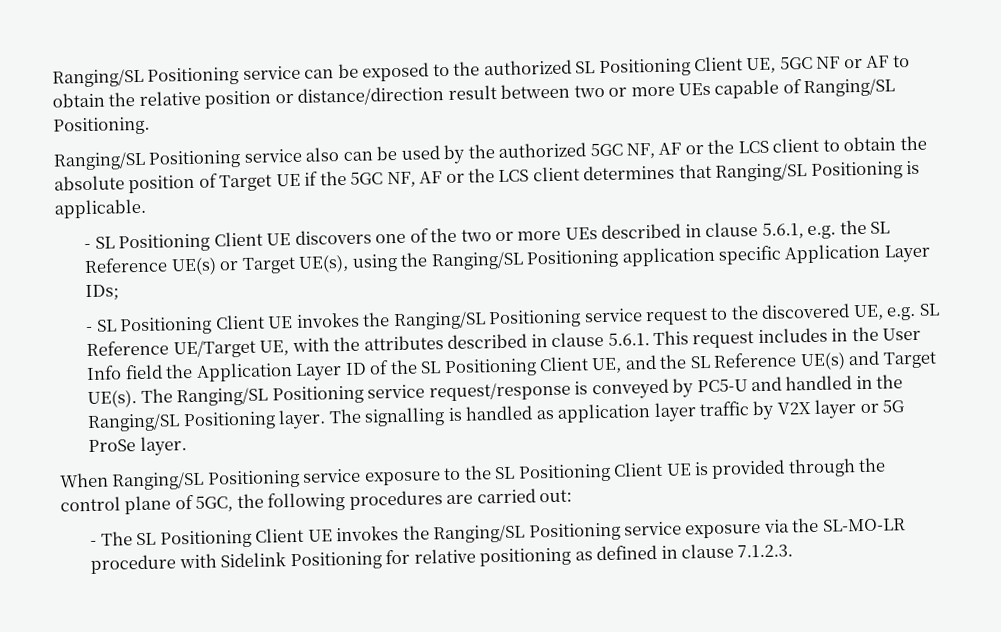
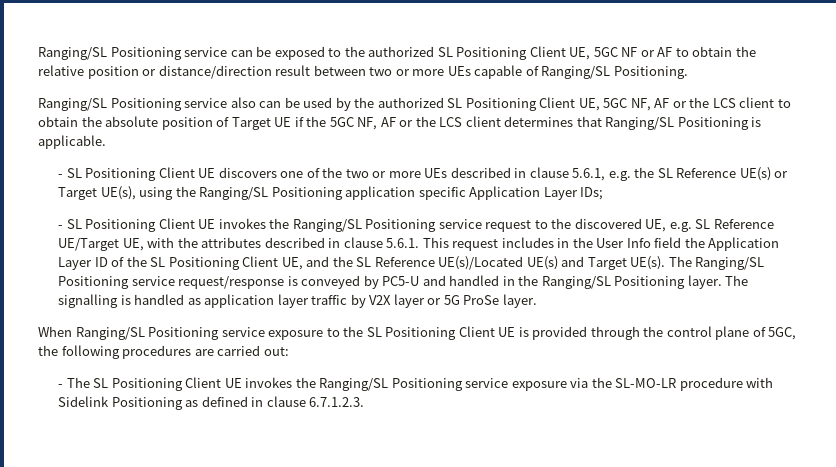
- Ranging/SL Positioning service also can be used by the authorized 5GC NF, AF or the LCS client to obtain the absolute position of Target UE if the 5GC NF, AF or the LCS client determines that Ranging/SL Positioning is applicable.
+ Ranging/SL Positioning service also can be used by the authorized SL Positioning Client UE, 5GC NF, AF or the LCS client to obtain the absolute position of Target UE if the 5GC NF, AF or the LCS client determines that Ranging/SL Positioning is applicable.
- - SL Positioning Client UE invokes the Ranging/SL Positioning service request to the discovered UE, e.g. SL Reference UE/Target UE, with the attributes described in clause 5.6.1. This request includes in the User Info field the Application Layer ID of the SL Positioning Client UE, and the SL Reference UE(s) and Target UE(s).
+ - SL Positioning Client UE invokes the Ranging/SL Positioning service request to the discovered UE, e.g. SL Reference UE/Target UE, with the attributes described in clause 5.6.1. This request includes in the User Info field the Application Layer ID of the SL Positioning Client UE, and the SL Reference UE(s)/Located UE(s) and Target UE(s).
- - The SL Positioning Client UE invokes the Ranging/SL Positioning service exposure via the SL-MO-LR procedure with Sidelink Positioning for relative positioning as defined in clause 7.1.2.3.
+ - The SL Positioning Client UE invokes the Ranging/SL Positioning service exposure via the SL-MO-LR procedure with Sidelink Positioning as defined in clause 6.7.1.2.3.

